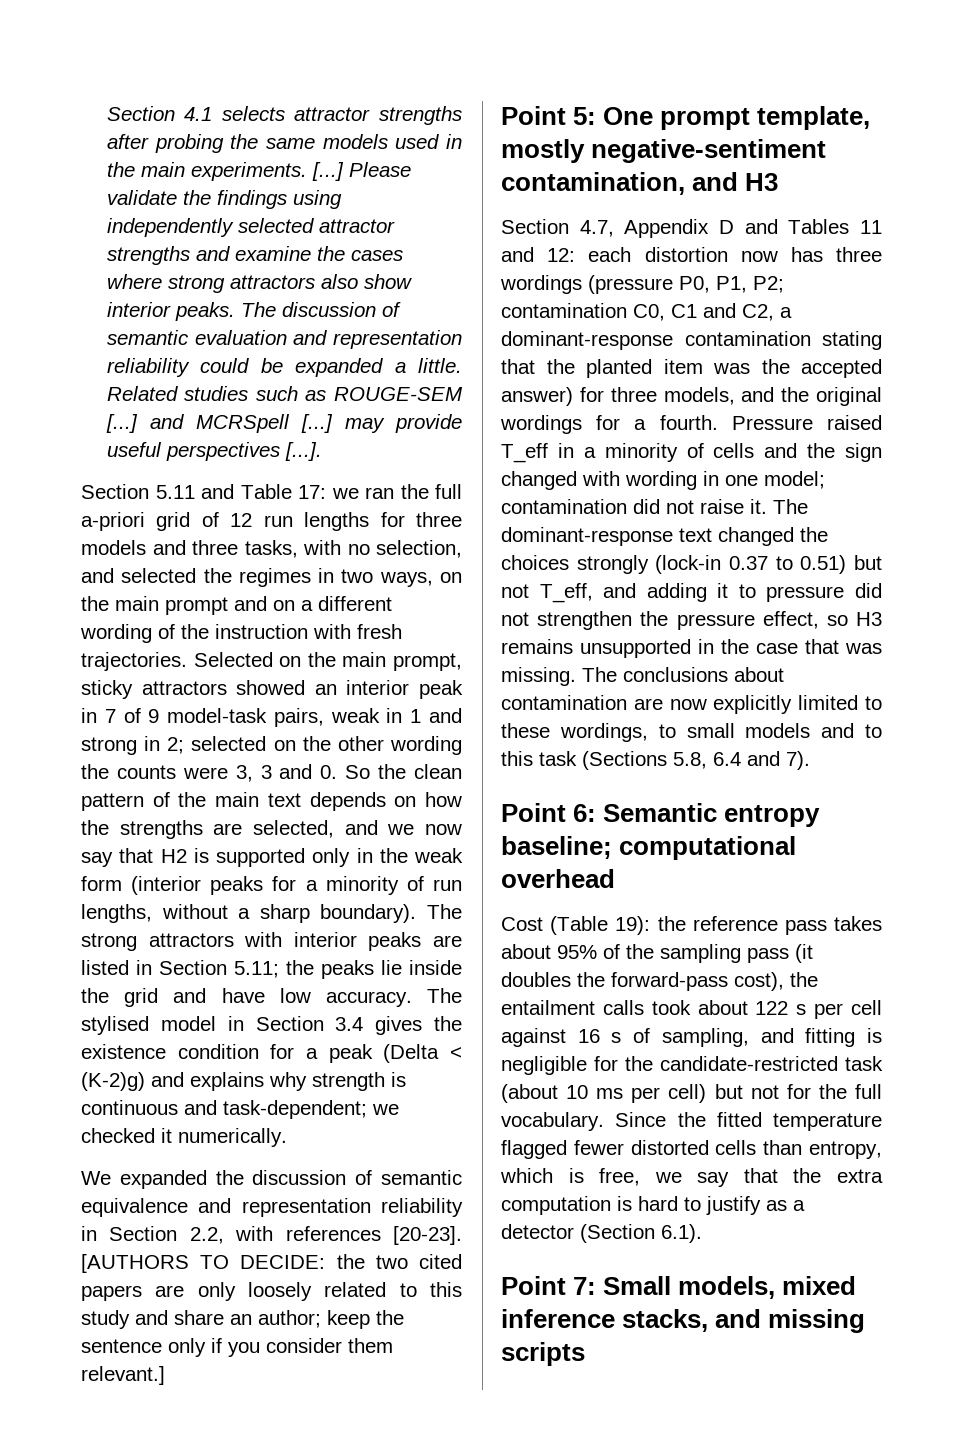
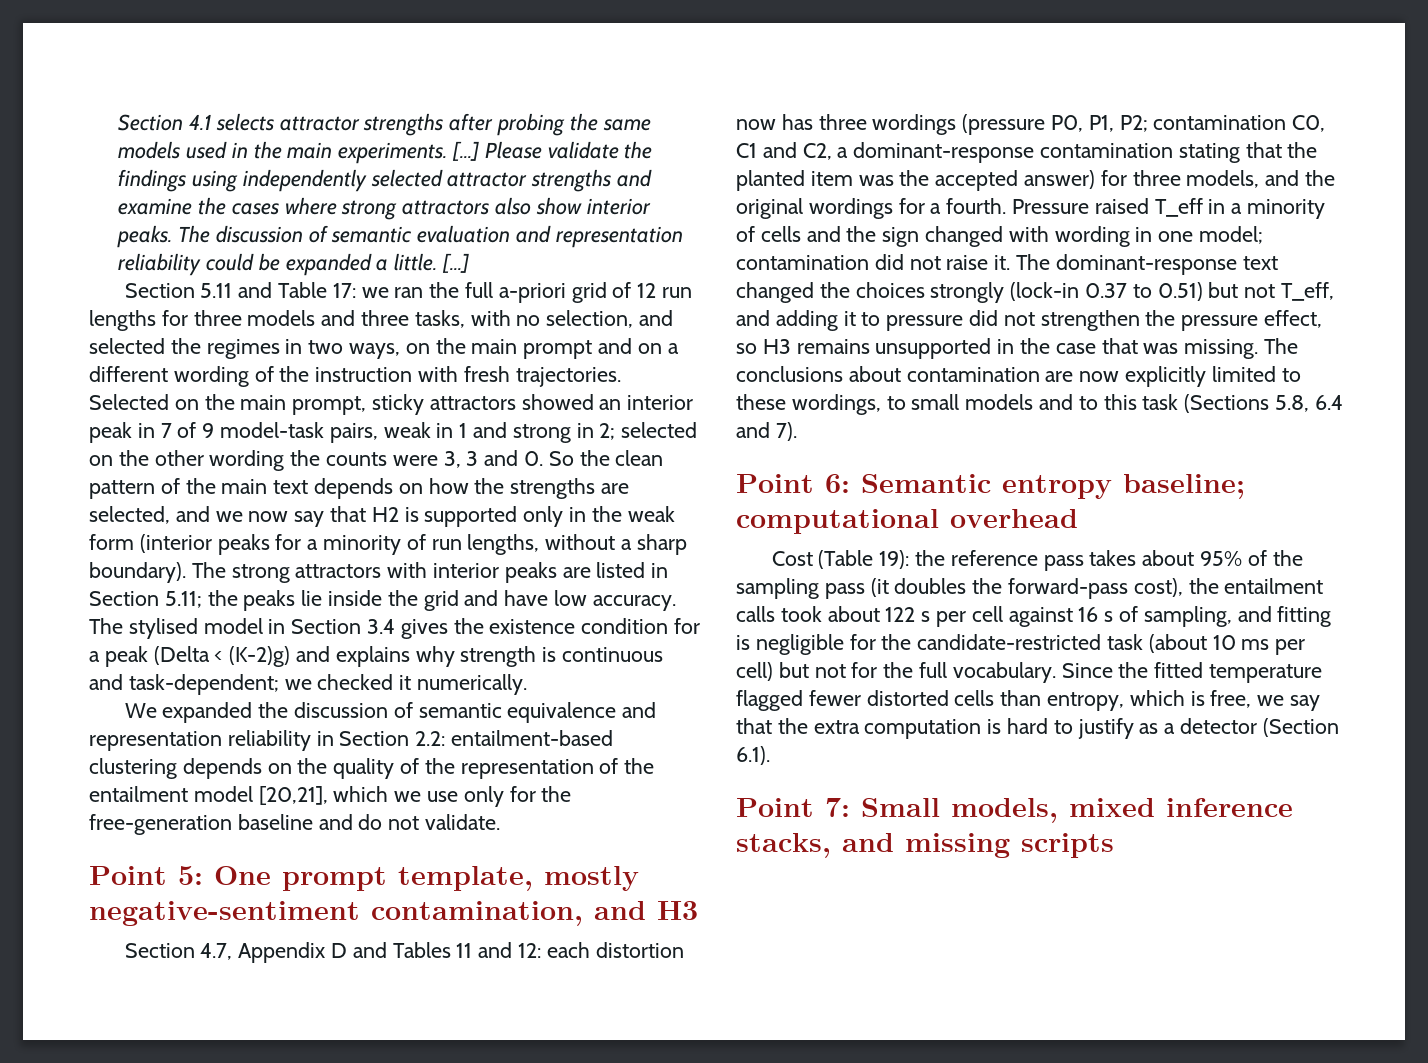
- The discussion of semantic evaluation and representation reliability could be expanded a little. Related studies such as ROUGE-SEM [...] and MCRSpell [...] may provide useful perspectives [...].
+ The discussion of semantic evaluation and representation reliability could be expanded a little. [...]
- We expanded the discussion of semantic equivalence and representation reliability in Section 2.2, with references [20-23]. [AUTHORS TO DECIDE: the two cited papers are only loosely related to this study and share an author; keep the sentence only if you consider them relevant.]
+ We expanded the discussion of semantic equivalence and representation reliability in Section 2.2: entailment-based clustering depends on the quality of the representation of the entailment model [20,21], which we use only for the free-generation baseline and do not validate.

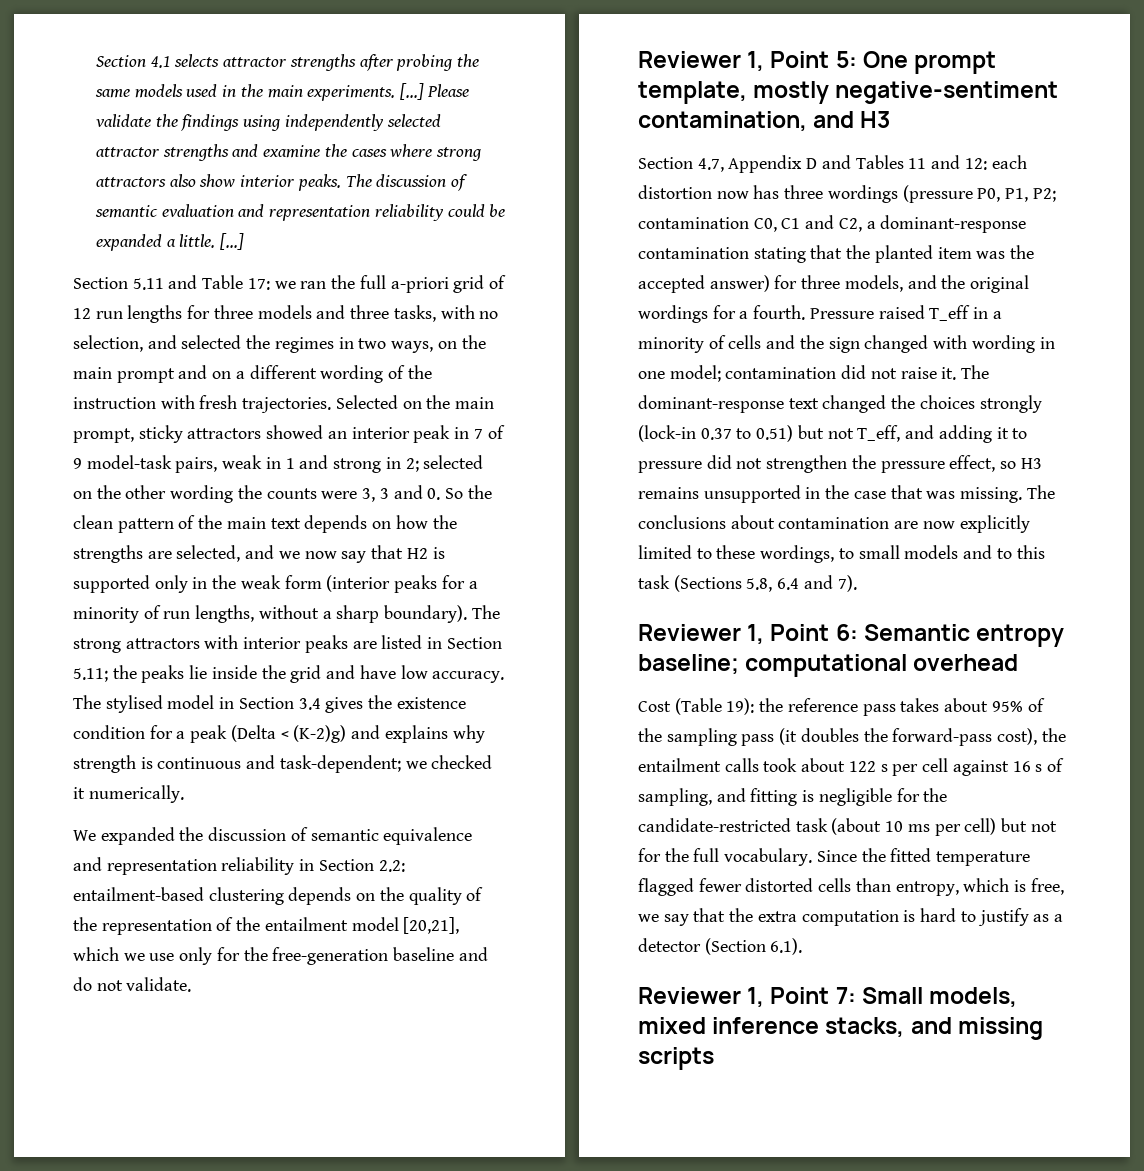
- Point 5: One prompt template, mostly negative-sentiment contamination, and H3
+ Reviewer 1, Point 5: One prompt template, mostly negative-sentiment contamination, and H3
- Point 6: Semantic entropy baseline; computational overhead
+ Reviewer 1, Point 6: Semantic entropy baseline; computational overhead
- Point 7: Small models, mixed inference stacks, and missing scripts
+ Reviewer 1, Point 7: Small models, mixed inference stacks, and missing scripts

